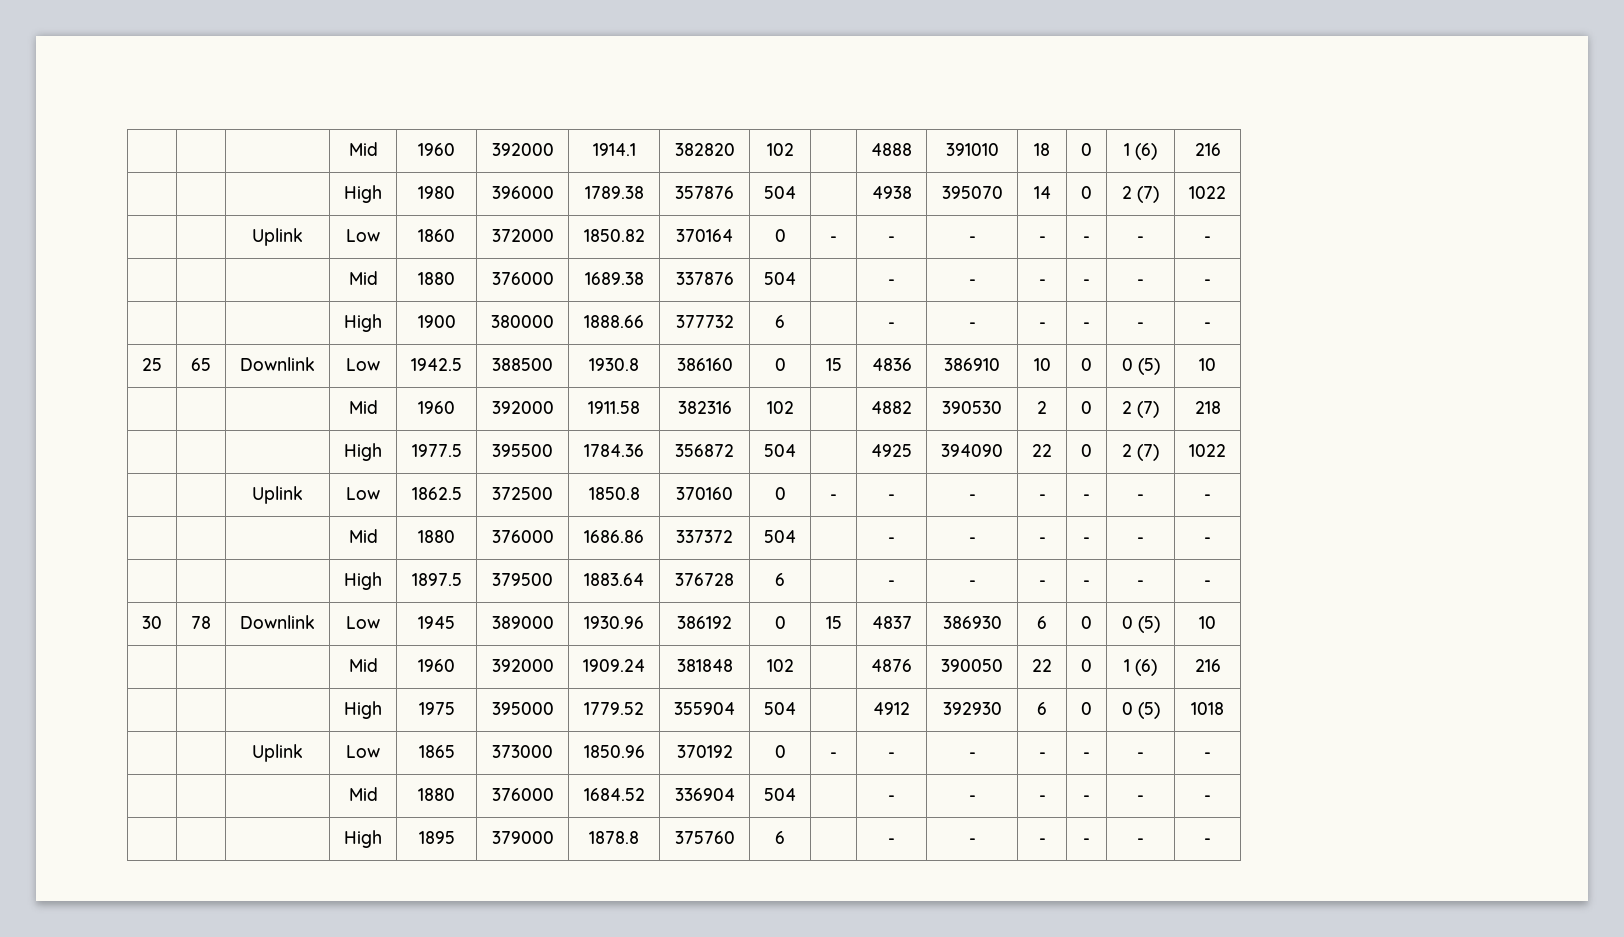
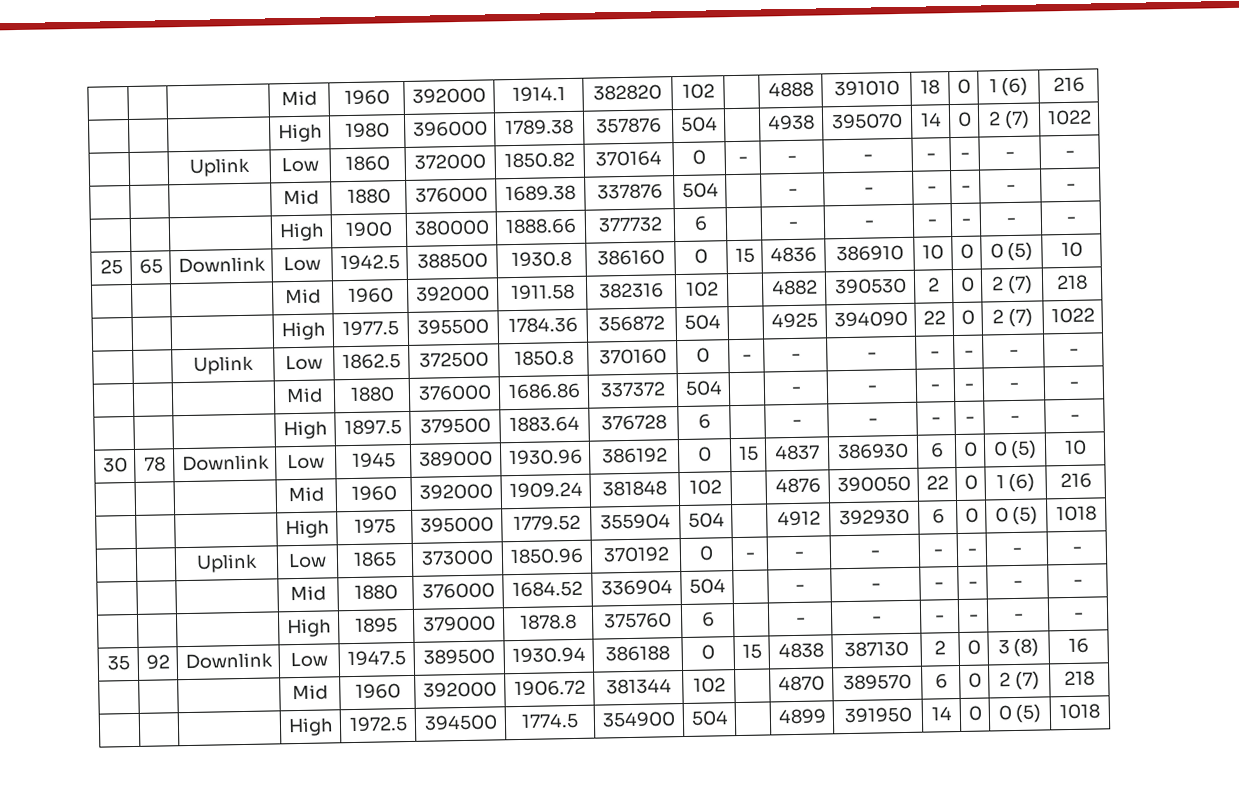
+ 35 | 92 | Downlink | Low | 1947.5 | 389500 | 1930.94 | 386188 | 0 | 15 | 4838 | 387130 | 2 | 0 | 3 (8) | 16
+ | | | Mid | 1960 | 392000 | 1906.72 | 381344 | 102 | | 4870 | 389570 | 6 | 0 | 2 (7) | 218
+ | | | High | 1972.5 | 394500 | 1774.5 | 354900 | 504 | | 4899 | 391950 | 14 | 0 | 0 (5) | 1018

